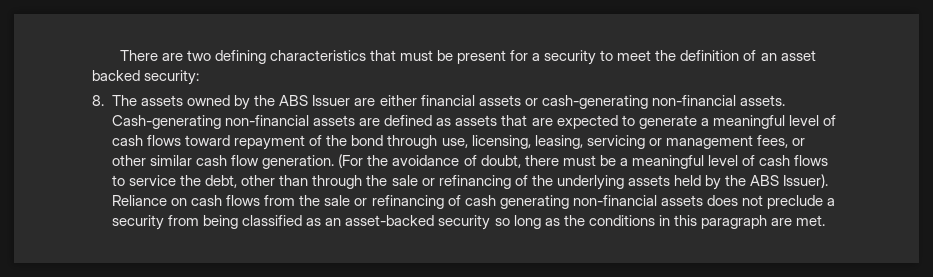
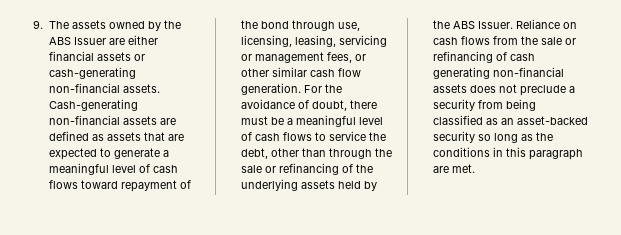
- There are two defining characteristics that must be present for a security to meet the definition of an asset backed security:
- 8. The assets owned by the ABS Issuer are either financial assets or cash-generating non-financial assets.
+ 9. The assets owned by the ABS Issuer are either financial assets or cash-generating non-financial assets.
- (For the avoidance of doubt, there must be a meaningful level of cash flows to service the debt, other than through the sale or refinancing of the underlying assets held by the ABS Issuer).
+ For the avoidance of doubt, there must be a meaningful level of cash flows to service the debt, other than through the sale or refinancing of the underlying assets held by the ABS Issuer.

